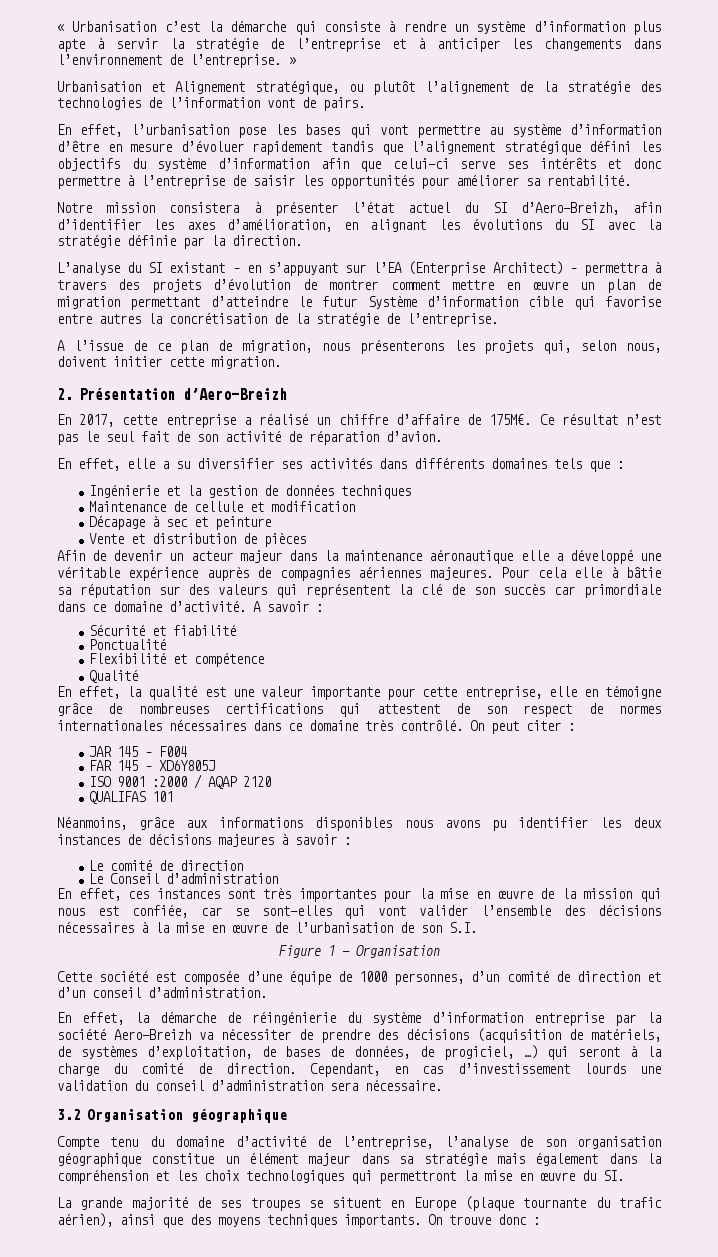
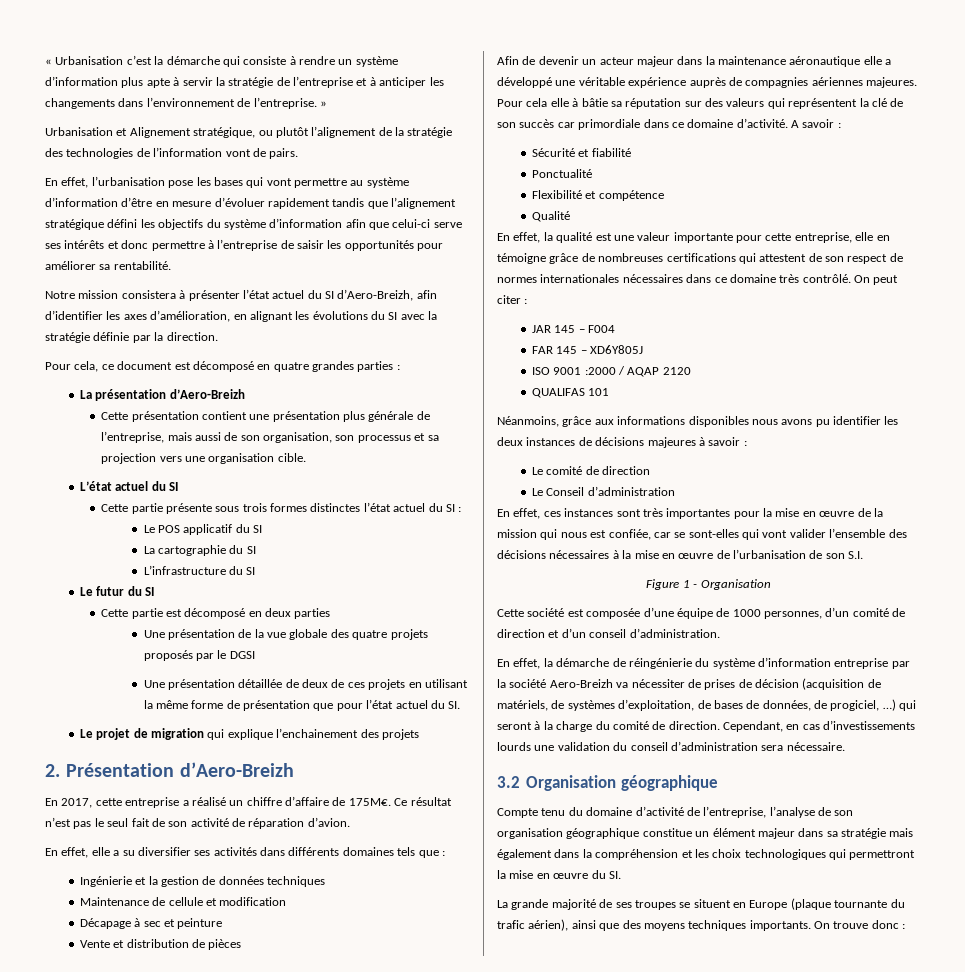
- L’analyse du SI existant – en s’appuyant sur l’EA (Enterprise Architect) – permettra à travers des projets d’évolution de montrer comment mettre en œuvre un plan de migration permettant d’atteindre le futur Système d’information cible qui favorise entre autres la concrétisation de la stratégie de l’entreprise.
- A l’issue de ce plan de migration, nous présenterons les projets qui, selon nous, doivent initier cette migration.
+ Pour cela, ce document est décomposé en quatre grandes parties :
+ La présentation d’Aero-Breizh
+ Cette présentation contient une présentation plus générale de l’entreprise, mais aussi de son organisation, son processus et sa projection vers une organisation cible.
+ L’état actuel du SI
+ Cette partie présente sous trois formes distinctes l’état actuel du SI :
+ Le POS applicatif du SI
+ La cartographie du SI
+ L’infrastructure du SI
+ Le futur du SI
+ Cette partie est décomposé en deux parties
+ Une présentation de la vue globale des quatre projets proposés par le DGSI
+ Une présentation détaillée de deux de ces projets en utilisant la même forme de présentation que pour l’état actuel du SI.
+ Le projet de migration qui explique l’enchainement des projets
- En effet, la démarche de réingénierie du système d’information entreprise par la société Aero-Breizh va nécessiter de prendre des décisions (acquisition de matériels, de systèmes d’exploitation, de bases de données, de progiciel, …) qui seront à la charge du comité de direction.
+ En effet, la démarche de réingénierie du système d’information entreprise par la société Aero-Breizh va nécessiter de prises de décision (acquisition de matériels, de systèmes d’exploitation, de bases de données, de progiciel, …) qui seront à la charge du comité de direction.
- Cependant, en cas d’investissement lourds une validation du conseil d’administration sera nécessaire.
+ Cependant, en cas d’investissements lourds une validation du conseil d’administration sera nécessaire.

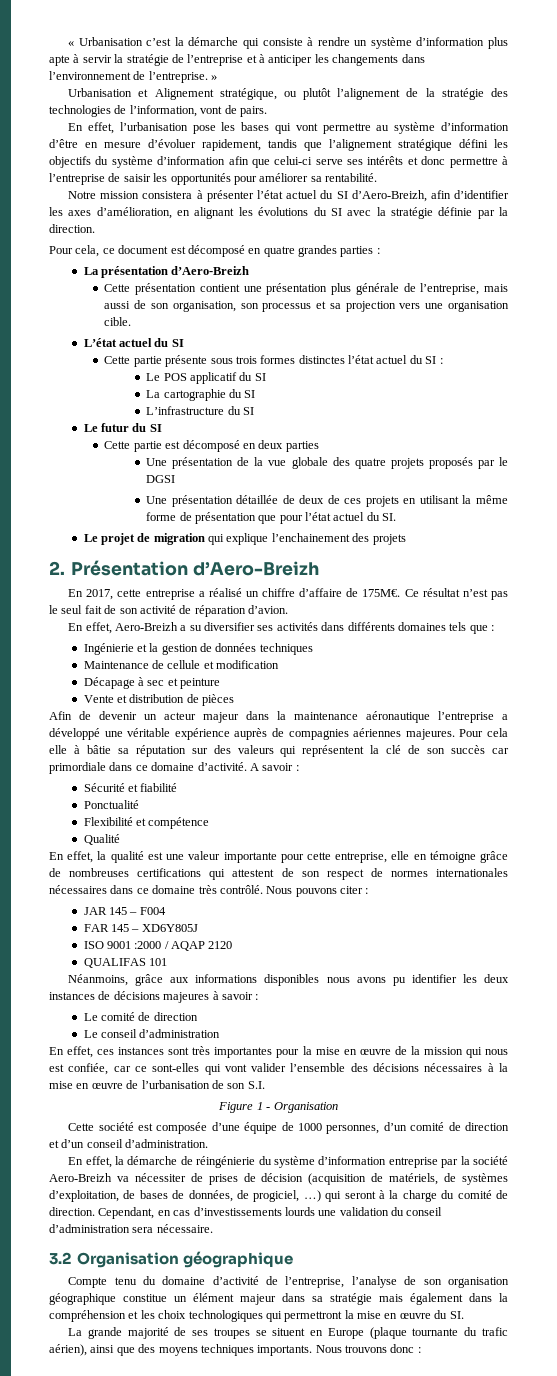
- Urbanisation et Alignement stratégique, ou plutôt l’alignement de la stratégie des technologies de l’information vont de pairs.
+ Urbanisation et Alignement stratégique, ou plutôt l’alignement de la stratégie des technologies de l’information, vont de pairs.
- En effet, l’urbanisation pose les bases qui vont permettre au système d’information d’être en mesure d’évoluer rapidement tandis que l’alignement stratégique défini les objectifs du système d’information afin que celui-ci serve ses intérêts et donc permettre à l’entreprise de saisir les opportunités pour améliorer sa rentabilité.
+ En effet, l’urbanisation pose les bases qui vont permettre au système d’information d’être en mesure d’évoluer rapidement, tandis que l’alignement stratégique défini les objectifs du système d’information afin que celui-ci serve ses intérêts et donc permettre à l’entreprise de saisir les opportunités pour améliorer sa rentabilité.
- En effet, elle a su diversifier ses activités dans différents domaines tels que :
+ En effet, Aero-Breizh a su diversifier ses activités dans différents domaines tels que :
- Afin de devenir un acteur majeur dans la maintenance aéronautique elle a développé une véritable expérience auprès de compagnies aériennes majeures.
+ Afin de devenir un acteur majeur dans la maintenance aéronautique l’entreprise a développé une véritable expérience auprès de compagnies aériennes majeures.
- On peut citer :
+ Nous pouvons citer :
- Le Conseil d’administration
+ Le conseil d’administration
- En effet, ces instances sont très importantes pour la mise en œuvre de la mission qui nous est confiée, car se sont-elles qui vont valider l’ensemble des décisions nécessaires à la mise en œuvre de l’urbanisation de son S.I.
+ En effet, ces instances sont très importantes pour la mise en œuvre de la mission qui nous est confiée, car ce sont-elles qui vont valider l’ensemble des décisions nécessaires à la mise en œuvre de l’urbanisation de son S.I.
- On trouve donc :
+ Nous trouvons donc :

